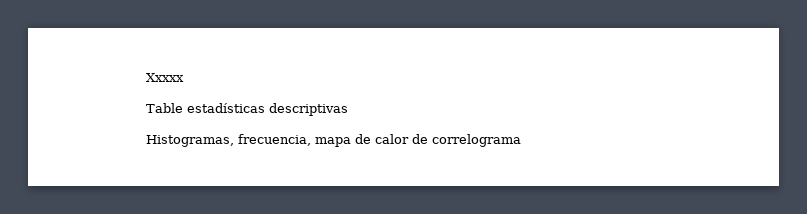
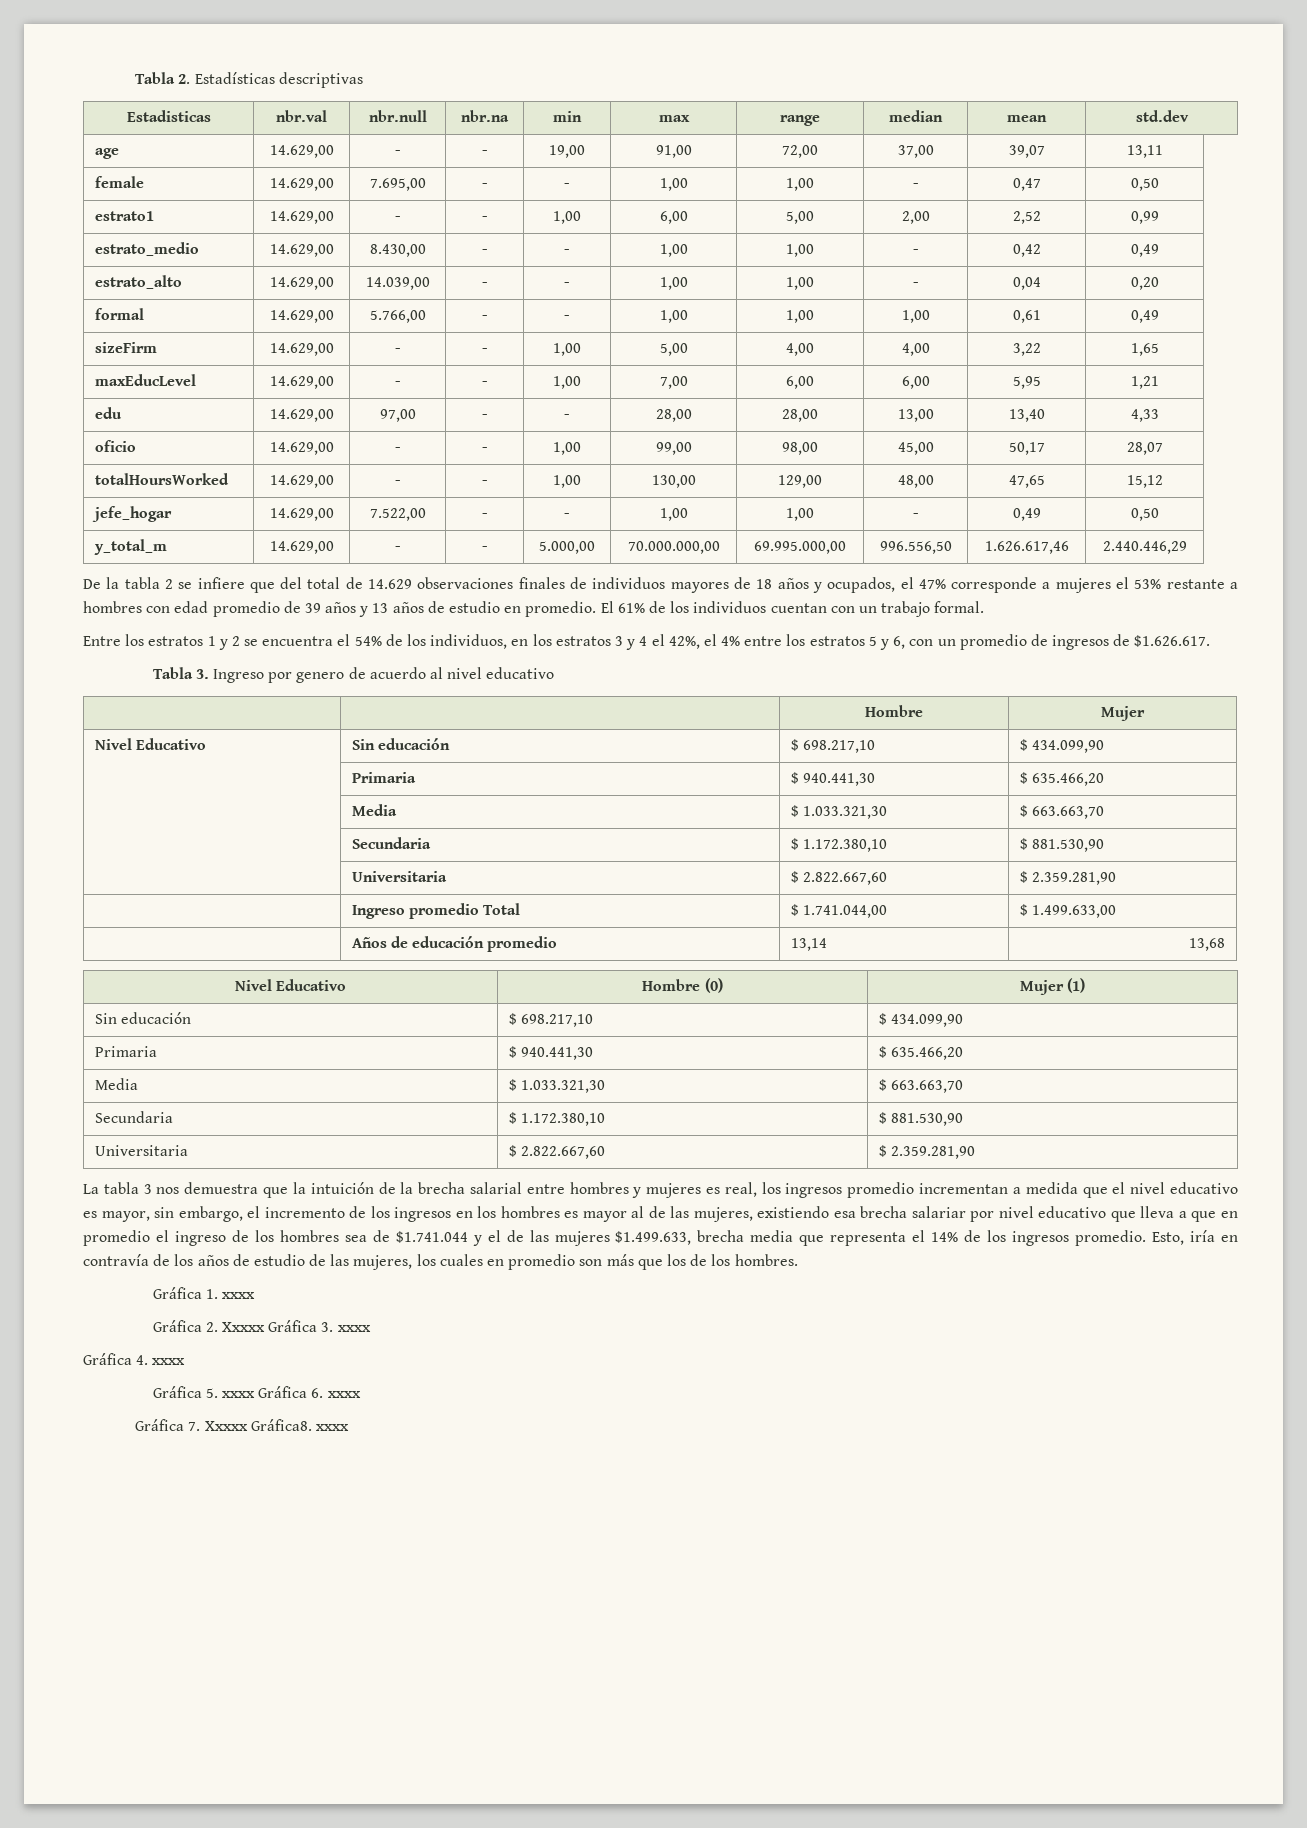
- Xxxxx
- Table estadísticas descriptivas
- Histogramas, frecuencia, mapa de calor de correlograma
+ Tabla 2. Estadísticas descriptivas
+ Estadisticas | nbr.val | nbr.null | nbr.na | min | max | range | median | mean | std.dev
+ age | 14.629,00 | - | - | 19,00 | 91,00 | 72,00 | 37,00 | 39,07 | 13,11
+ female | 14.629,00 | 7.695,00 | - | - | 1,00 | 1,00 | - | 0,47 | 0,50
+ estrato1 | 14.629,00 | - | - | 1,00 | 6,00 | 5,00 | 2,00 | 2,52 | 0,99
+ estrato_medio | 14.629,00 | 8.430,00 | - | - | 1,00 | 1,00 | - | 0,42 | 0,49
+ estrato_alto | 14.629,00 | 14.039,00 | - | - | 1,00 | 1,00 | - | 0,04 | 0,20
+ formal | 14.629,00 | 5.766,00 | - | - | 1,00 | 1,00 | 1,00 | 0,61 | 0,49
+ sizeFirm | 14.629,00 | - | - | 1,00 | 5,00 | 4,00 | 4,00 | 3,22 | 1,65
+ maxEducLevel | 14.629,00 | - | - | 1,00 | 7,00 | 6,00 | 6,00 | 5,95 | 1,21
+ edu | 14.629,00 | 97,00 | - | - | 28,00 | 28,00 | 13,00 | 13,40 | 4,33
+ oficio | 14.629,00 | - | - | 1,00 | 99,00 | 98,00 | 45,00 | 50,17 | 28,07
+ totalHoursWorked | 14.629,00 | - | - | 1,00 | 130,00 | 129,00 | 48,00 | 47,65 | 15,12
+ jefe_hogar | 14.629,00 | 7.522,00 | - | - | 1,00 | 1,00 | - | 0,49 | 0,50
+ y_total_m | 14.629,00 | - | - | 5.000,00 | 70.000.000,00 | 69.995.000,00 | 996.556,50 | 1.626.617,46 | 2.440.446,29
+ De la tabla 2 se infiere que del total de 14.629 observaciones finales de individuos mayores de 18 años y ocupados, el 47% corresponde a mujeres el 53% restante a hombres con edad promedio de 39 años y 13 años de estudio en promedio. El 61% de los individuos cuentan con un trabajo formal.
+ Entre los estratos 1 y 2 se encuentra el 54% de los individuos, en los estratos 3 y 4 el 42%, el 4% entre los estratos 5 y 6, con un promedio de ingresos de $1.626.617.
+ Tabla 3. Ingreso por genero de acuerdo al nivel educativo
+ | | Hombre | Mujer
+ Nivel Educativo | Sin educación | $ 698.217,10 | $ 434.099,90
+ | Primaria | $ 940.441,30 | $ 635.466,20
+ | Media | $ 1.033.321,30 | $ 663.663,70
+ | Secundaria | $ 1.172.380,10 | $ 881.530,90
+ | Universitaria | $ 2.822.667,60 | $ 2.359.281,90
+ | Ingreso promedio Total | $ 1.741.044,00 | $ 1.499.633,00
+ | Años de educación promedio | 13,14 | 13,68
+ Nivel Educativo | Hombre (0) | Mujer (1)
+ Sin educación | $ 698.217,10 | $ 434.099,90
+ Primaria | $ 940.441,30 | $ 635.466,20
+ Media | $ 1.033.321,30 | $ 663.663,70
+ Secundaria | $ 1.172.380,10 | $ 881.530,90
+ Universitaria | $ 2.822.667,60 | $ 2.359.281,90
+ La tabla 3 nos demuestra que la intuición de la brecha salarial entre hombres y mujeres es real, los ingresos promedio incrementan a medida que el nivel educativo es mayor, sin embargo, el incremento de los ingresos en los hombres es mayor al de las mujeres, existiendo esa brecha salariar por nivel educativo que lleva a que en promedio el ingreso de los hombres sea de $1.741.044 y el de las mujeres $1.499.633, brecha media que representa el 14% de los ingresos promedio. Esto, iría en contravía de los años de estudio de las mujeres, los cuales en promedio son más que los de los hombres.
+ Gráfica 1. xxxx
+ Gráfica 2. Xxxxx Gráfica 3. xxxx
+ Gráfica 4. xxxx
+ Gráfica 5. xxxx Gráfica 6. xxxx
+ Gráfica 7. Xxxxx Gráfica8. xxxx

